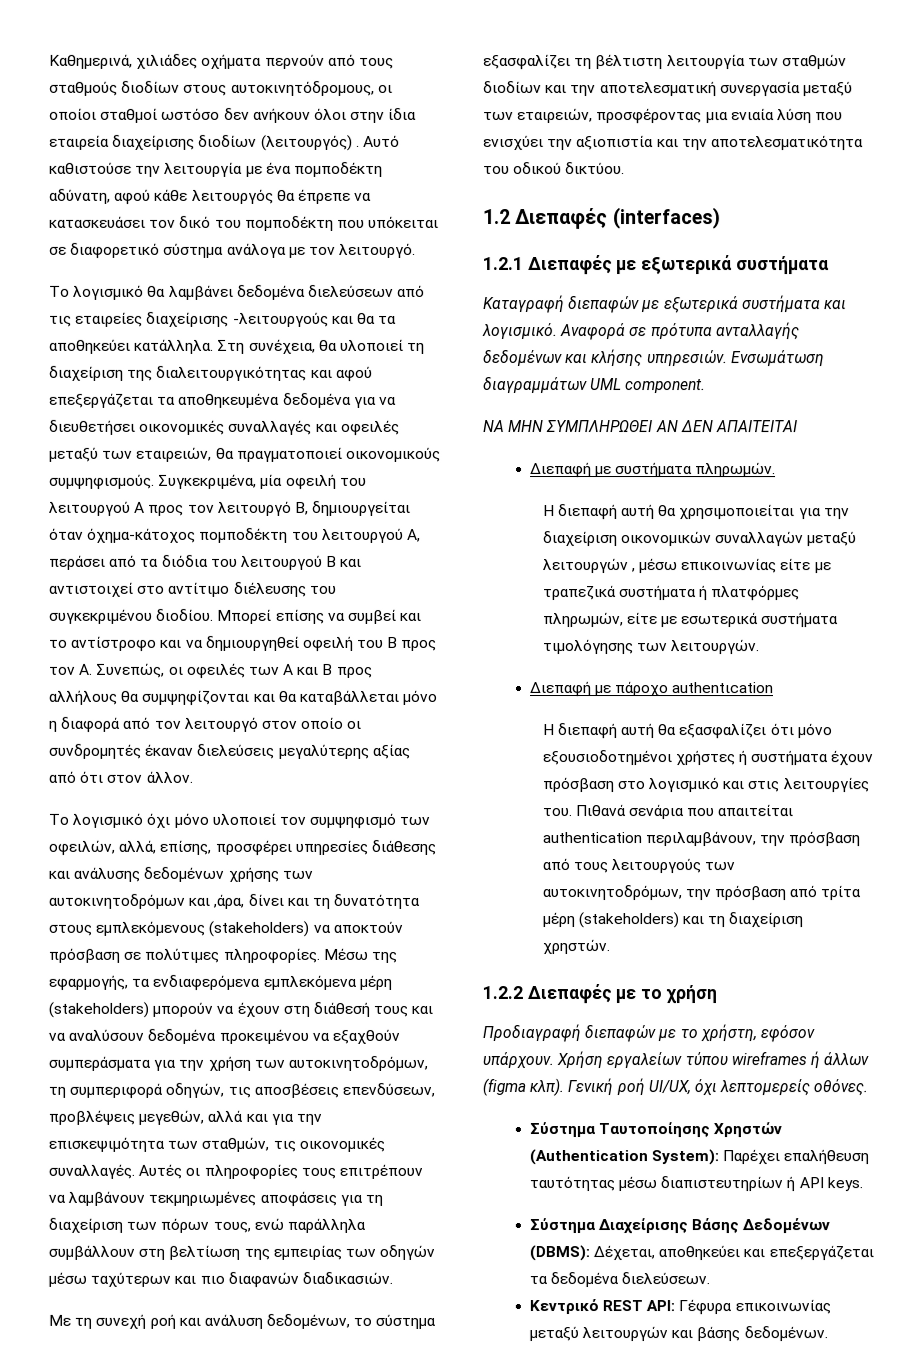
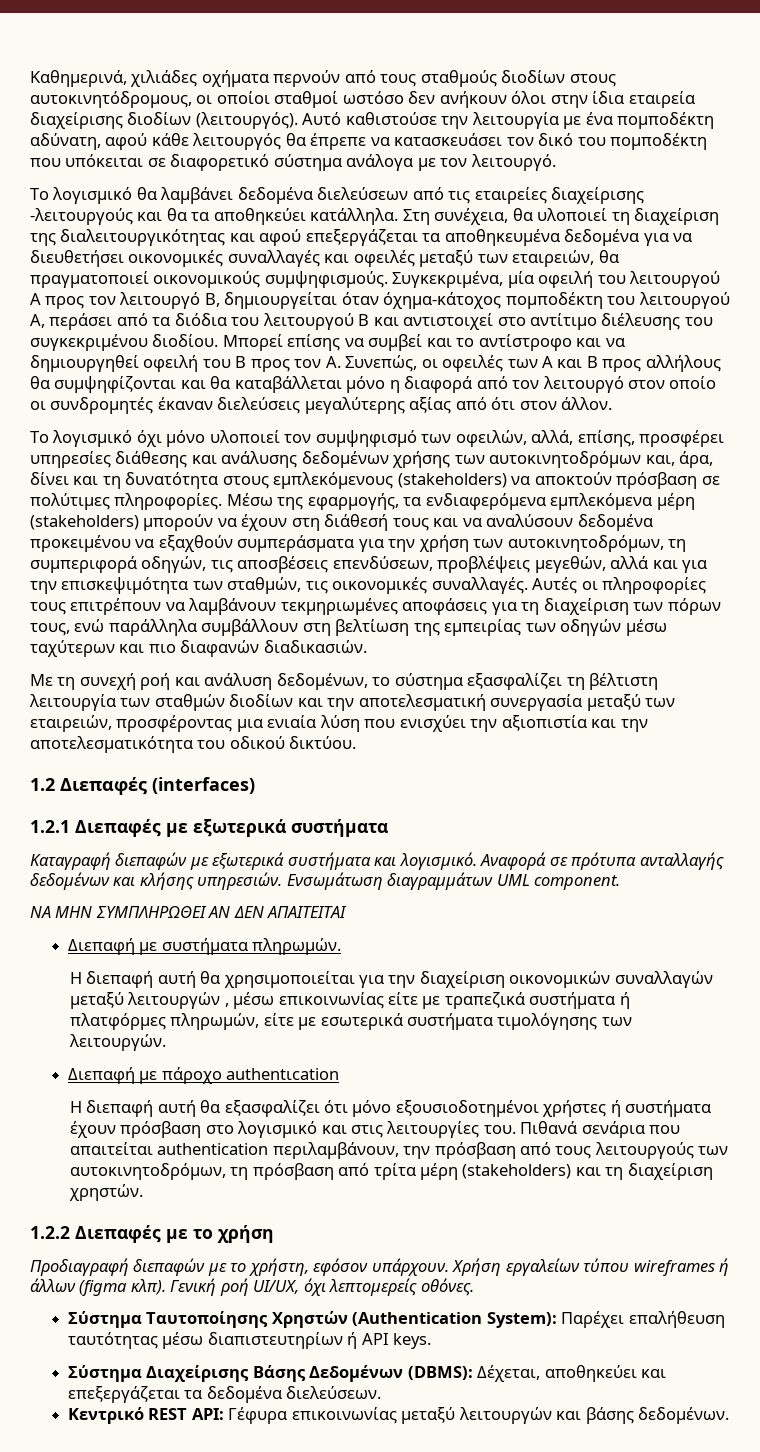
- Καθημερινά, χιλιάδες οχήματα περνούν από τους σταθμούς διοδίων στους αυτοκινητόδρομους, οι οποίοι σταθμοί ωστόσο δεν ανήκουν όλοι στην ίδια εταιρεία διαχείρισης διοδίων (λειτουργός) .
+ Καθημερινά, χιλιάδες οχήματα περνούν από τους σταθμούς διοδίων στους αυτοκινητόδρομους, οι οποίοι σταθμοί ωστόσο δεν ανήκουν όλοι στην ίδια εταιρεία διαχείρισης διοδίων (λειτουργός).
- Το λογισμικό όχι μόνο υλοποιεί τον συμψηφισμό των οφειλών, αλλά, επίσης, προσφέρει υπηρεσίες διάθεσης και ανάλυσης δεδομένων χρήσης των αυτοκινητοδρόμων και ,άρα, δίνει και τη δυνατότητα στους εμπλεκόμενους (stakeholders) να αποκτούν πρόσβαση σε πολύτιμες πληροφορίες.
+ Το λογισμικό όχι μόνο υλοποιεί τον συμψηφισμό των οφειλών, αλλά, επίσης, προσφέρει υπηρεσίες διάθεσης και ανάλυσης δεδομένων χρήσης των αυτοκινητοδρόμων και, άρα, δίνει και τη δυνατότητα στους εμπλεκόμενους (stakeholders) να αποκτούν πρόσβαση σε πολύτιμες πληροφορίες.
- Πιθανά σενάρια που απαιτείται authentication περιλαμβάνουν, την πρόσβαση από τους λειτουργούς των αυτοκινητοδρόμων, την πρόσβαση από τρίτα μέρη (stakeholders) και τη διαχείριση χρηστών.
+ Πιθανά σενάρια που απαιτείται authentication περιλαμβάνουν, την πρόσβαση από τους λειτουργούς των αυτοκινητοδρόμων, τη πρόσβαση από τρίτα μέρη (stakeholders) και τη διαχείριση χρηστών.

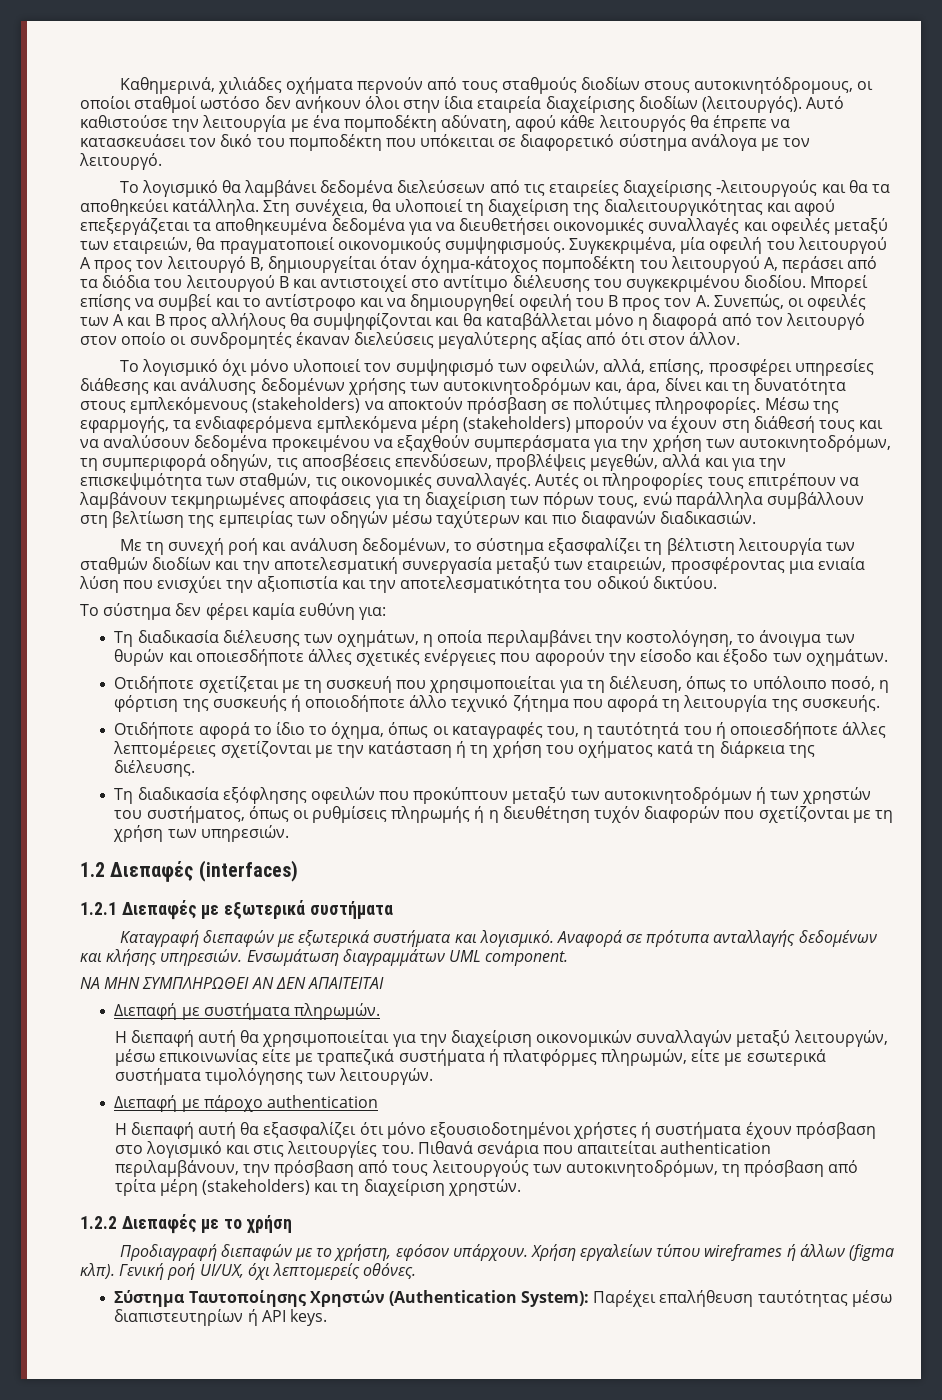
+ Το σύστημα δεν φέρει καμία ευθύνη για:
+ Τη διαδικασία διέλευσης των οχημάτων, η οποία περιλαμβάνει την κοστολόγηση, το άνοιγμα των θυρών και οποιεσδήποτε άλλες σχετικές ενέργειες που αφορούν την είσοδο και έξοδο των οχημάτων.
+ Οτιδήποτε σχετίζεται με τη συσκευή που χρησιμοποιείται για τη διέλευση, όπως το υπόλοιπο ποσό, η φόρτιση της συσκευής ή οποιοδήποτε άλλο τεχνικό ζήτημα που αφορά τη λειτουργία της συσκευής.
+ Οτιδήποτε αφορά το ίδιο το όχημα, όπως οι καταγραφές του, η ταυτότητά του ή οποιεσδήποτε άλλες λεπτομέρειες σχετίζονται με την κατάσταση ή τη χρήση του οχήματος κατά τη διάρκεια της διέλευσης.
+ Τη διαδικασία εξόφλησης οφειλών που προκύπτουν μεταξύ των αυτοκινητοδρόμων ή των χρηστών του συστήματος, όπως οι ρυθμίσεις πληρωμής ή η διευθέτηση τυχόν διαφορών που σχετίζονται με τη χρήση των υπηρεσιών.
- Η διεπαφή αυτή θα χρησιμοποιείται για την διαχείριση οικονομικών συναλλαγών μεταξύ λειτουργών , μέσω επικοινωνίας είτε με τραπεζικά συστήματα ή πλατφόρμες πληρωμών, είτε με εσωτερικά συστήματα τιμολόγησης των λειτουργών.
+ Η διεπαφή αυτή θα χρησιμοποιείται για την διαχείριση οικονομικών συναλλαγών μεταξύ λειτουργών, μέσω επικοινωνίας είτε με τραπεζικά συστήματα ή πλατφόρμες πληρωμών, είτε με εσωτερικά συστήματα τιμολόγησης των λειτουργών.
- Διεπαφή με πάροχο authentιcation
+ Διεπαφή με πάροχο authentication
- Σύστημα Διαχείρισης Βάσης Δεδομένων (DBMS): Δέχεται, αποθηκεύει και επεξεργάζεται τα δεδομένα διελεύσεων.
- Κεντρικό REST API: Γέφυρα επικοινωνίας μεταξύ λειτουργών και βάσης δεδομένων.

